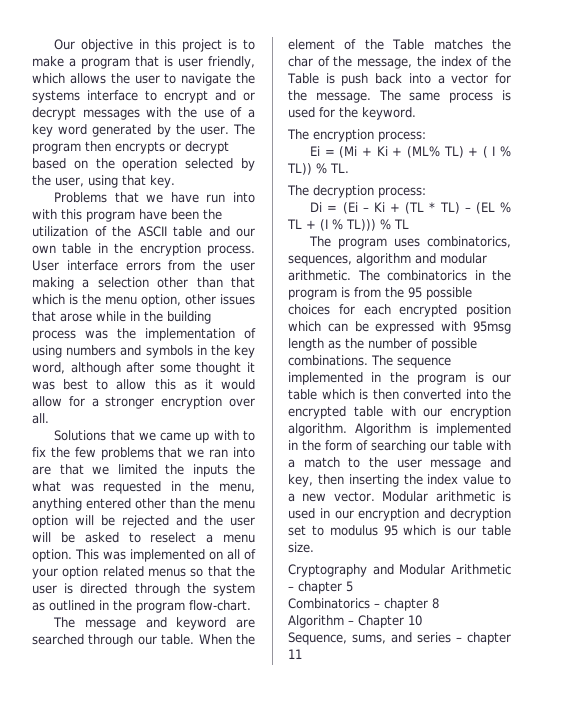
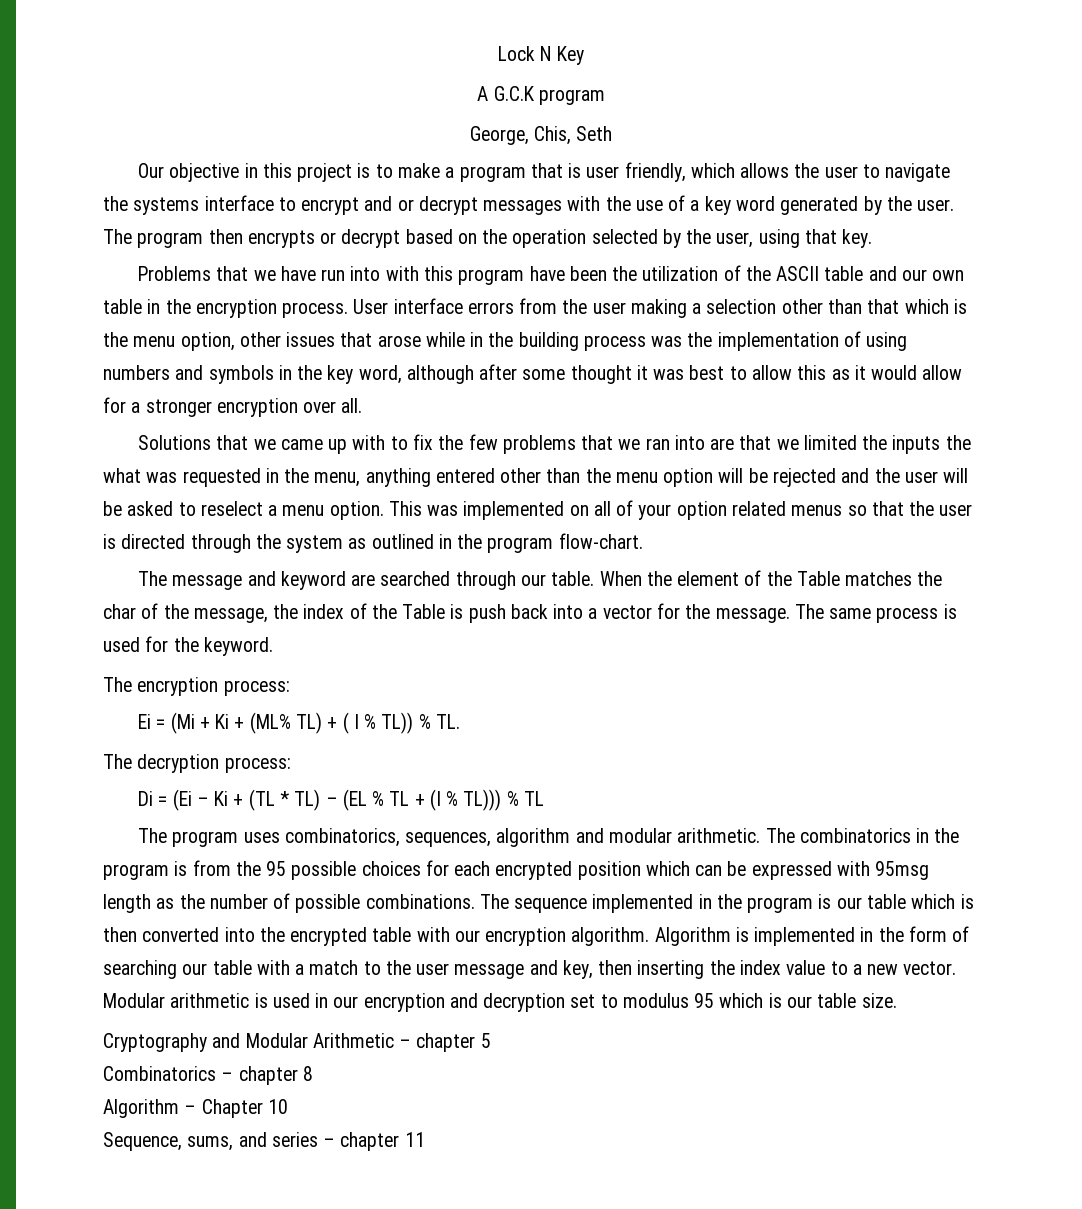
+ Lock N Key
+ A G.C.K program
+ George, Chis, Seth

